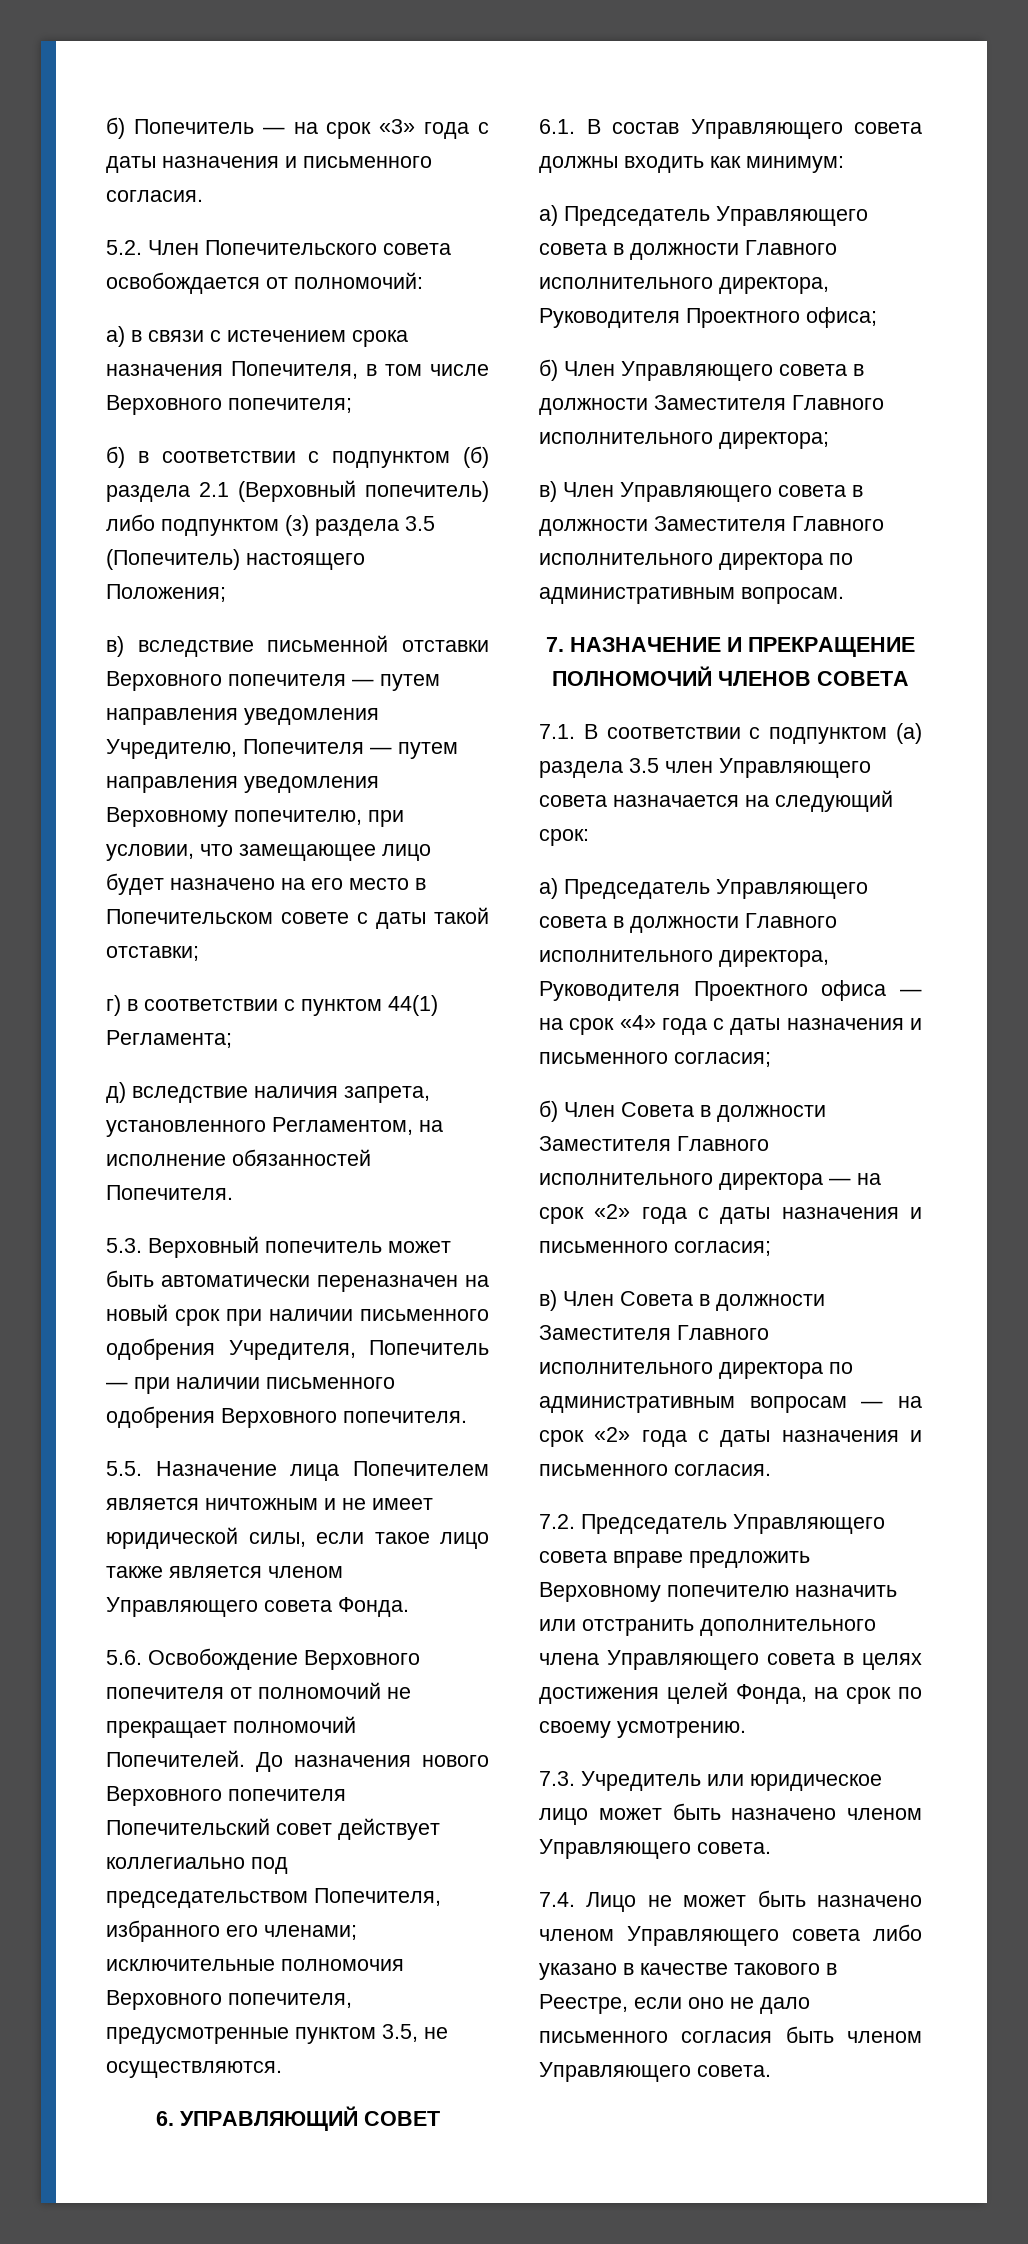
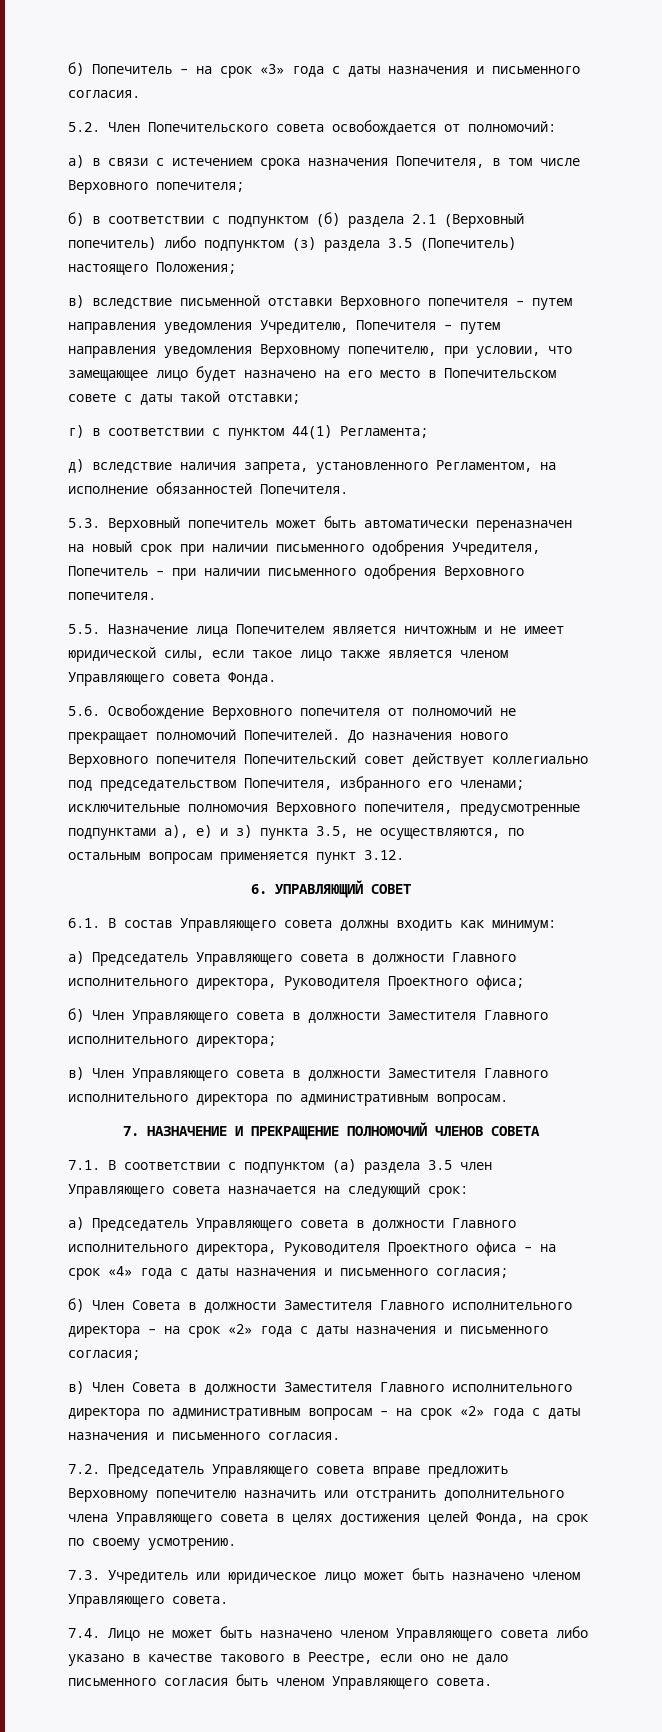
- б) Попечитель — на срок «3» года с даты назначения и письменного согласия.
+ б) Попечитель – на срок «3» года с даты назначения и письменного согласия.
- в) вследствие письменной отставки Верховного попечителя — путем направления уведомления Учредителю, Попечителя — путем направления уведомления Верховному попечителю, при условии, что замещающее лицо будет назначено на его место в Попечительском совете с даты такой отставки;
+ в) вследствие письменной отставки Верховного попечителя – путем направления уведомления Учредителю, Попечителя – путем направления уведомления Верховному попечителю, при условии, что замещающее лицо будет назначено на его место в Попечительском совете с даты такой отставки;
- 5.3. Верховный попечитель может быть автоматически переназначен на новый срок при наличии письменного одобрения Учредителя, Попечитель — при наличии письменного одобрения Верховного попечителя.
+ 5.3. Верховный попечитель может быть автоматически переназначен на новый срок при наличии письменного одобрения Учредителя, Попечитель – при наличии письменного одобрения Верховного попечителя.
- До назначения нового Верховного попечителя Попечительский совет действует коллегиально под председательством Попечителя, избранного его членами; исключительные полномочия Верховного попечителя, предусмотренные пунктом 3.5, не осуществляются.
+ До назначения нового Верховного попечителя Попечительский совет действует коллегиально под председательством Попечителя, избранного его членами; исключительные полномочия Верховного попечителя, предусмотренные подпунктами а), е) и з) пункта 3.5, не осуществляются, по остальным вопросам применяется пункт 3.12.
- а) Председатель Управляющего совета в должности Главного исполнительного директора, Руководителя Проектного офиса — на срок «4» года с даты назначения и письменного согласия;
+ а) Председатель Управляющего совета в должности Главного исполнительного директора, Руководителя Проектного офиса – на срок «4» года с даты назначения и письменного согласия;
- б) Член Совета в должности Заместителя Главного исполнительного директора — на срок «2» года с даты назначения и письменного согласия;
+ б) Член Совета в должности Заместителя Главного исполнительного директора – на срок «2» года с даты назначения и письменного согласия;
- в) Член Совета в должности Заместителя Главного исполнительного директора по административным вопросам — на срок «2» года с даты назначения и письменного согласия.
+ в) Член Совета в должности Заместителя Главного исполнительного директора по административным вопросам – на срок «2» года с даты назначения и письменного согласия.

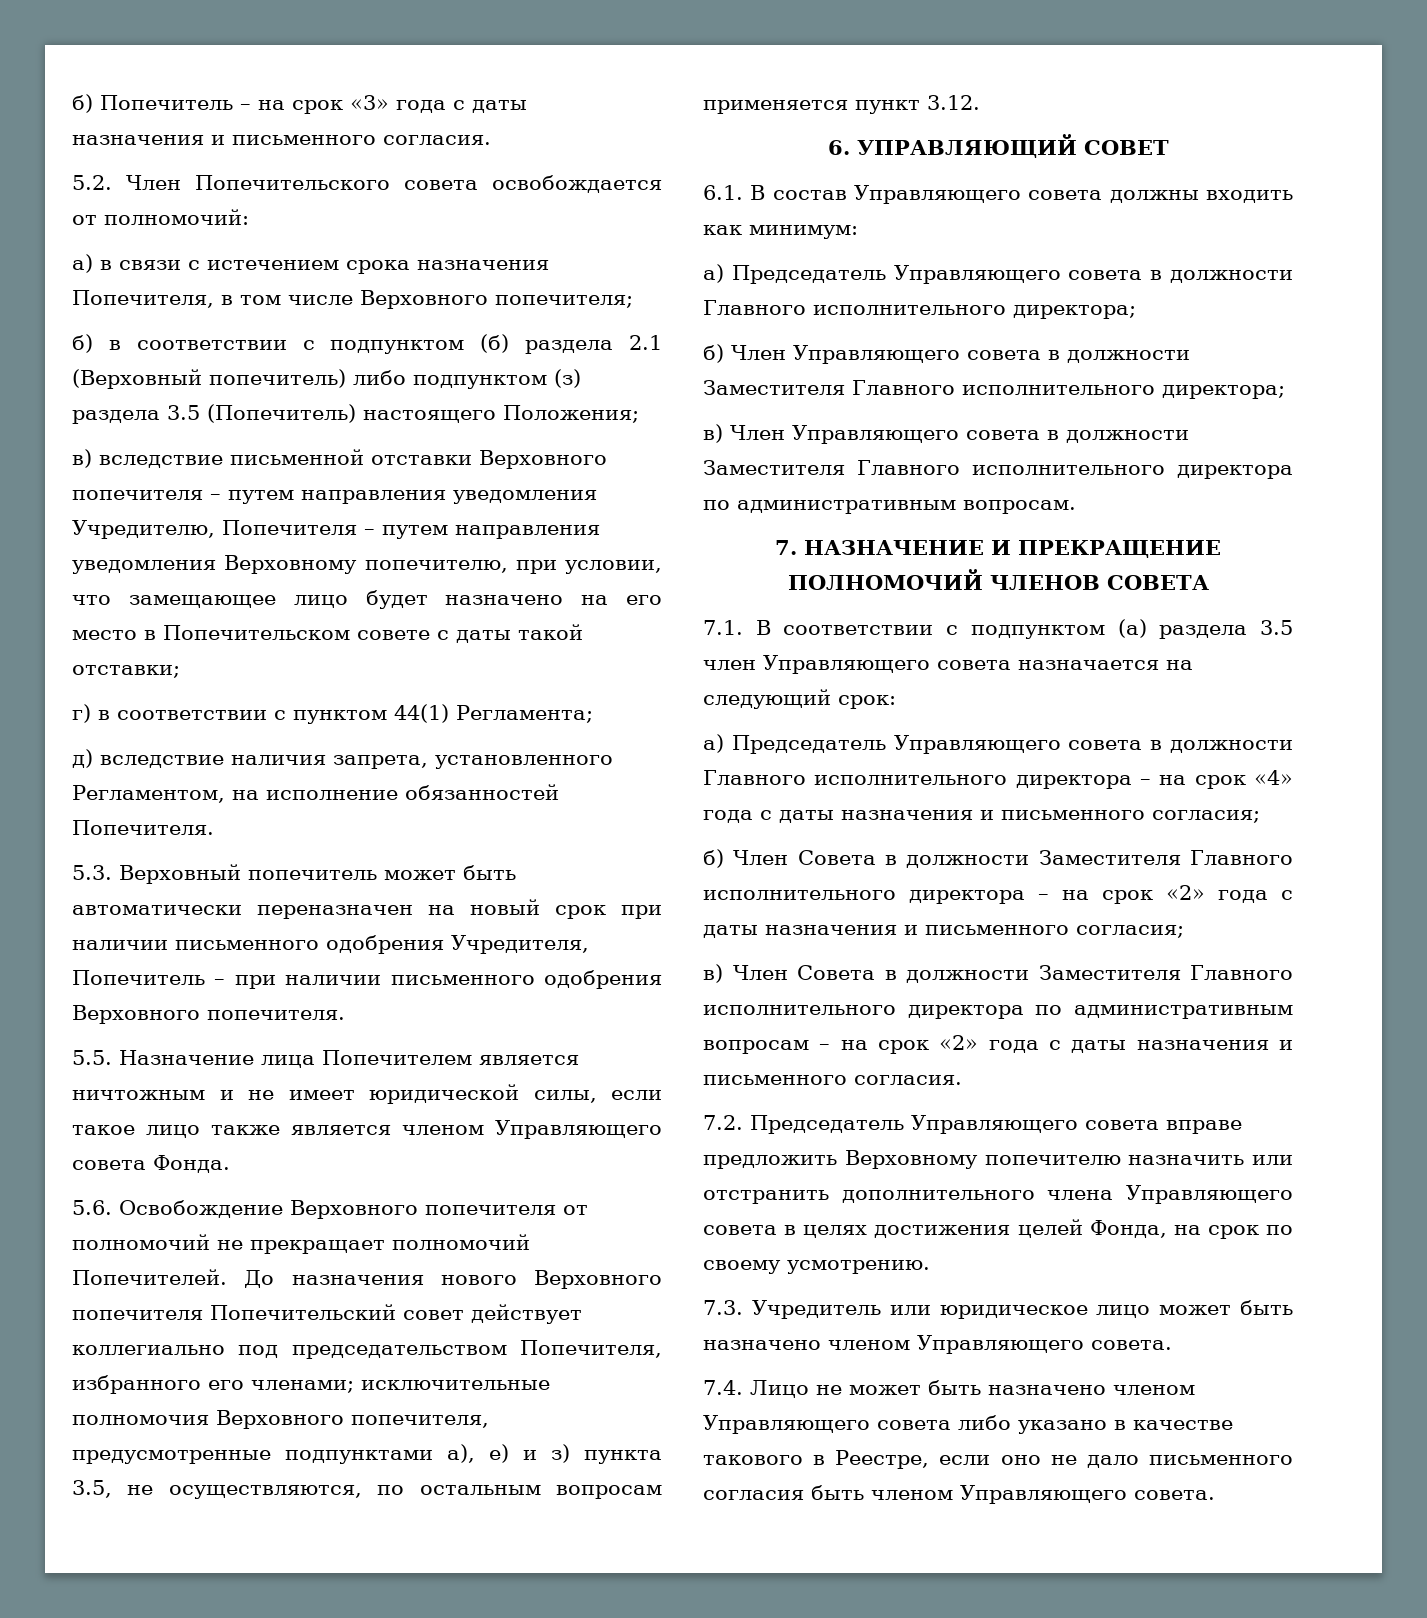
- а) Председатель Управляющего совета в должности Главного исполнительного директора, Руководителя Проектного офиса;
+ а) Председатель Управляющего совета в должности Главного исполнительного директора;
- а) Председатель Управляющего совета в должности Главного исполнительного директора, Руководителя Проектного офиса – на срок «4» года с даты назначения и письменного согласия;
+ а) Председатель Управляющего совета в должности Главного исполнительного директора – на срок «4» года с даты назначения и письменного согласия;

